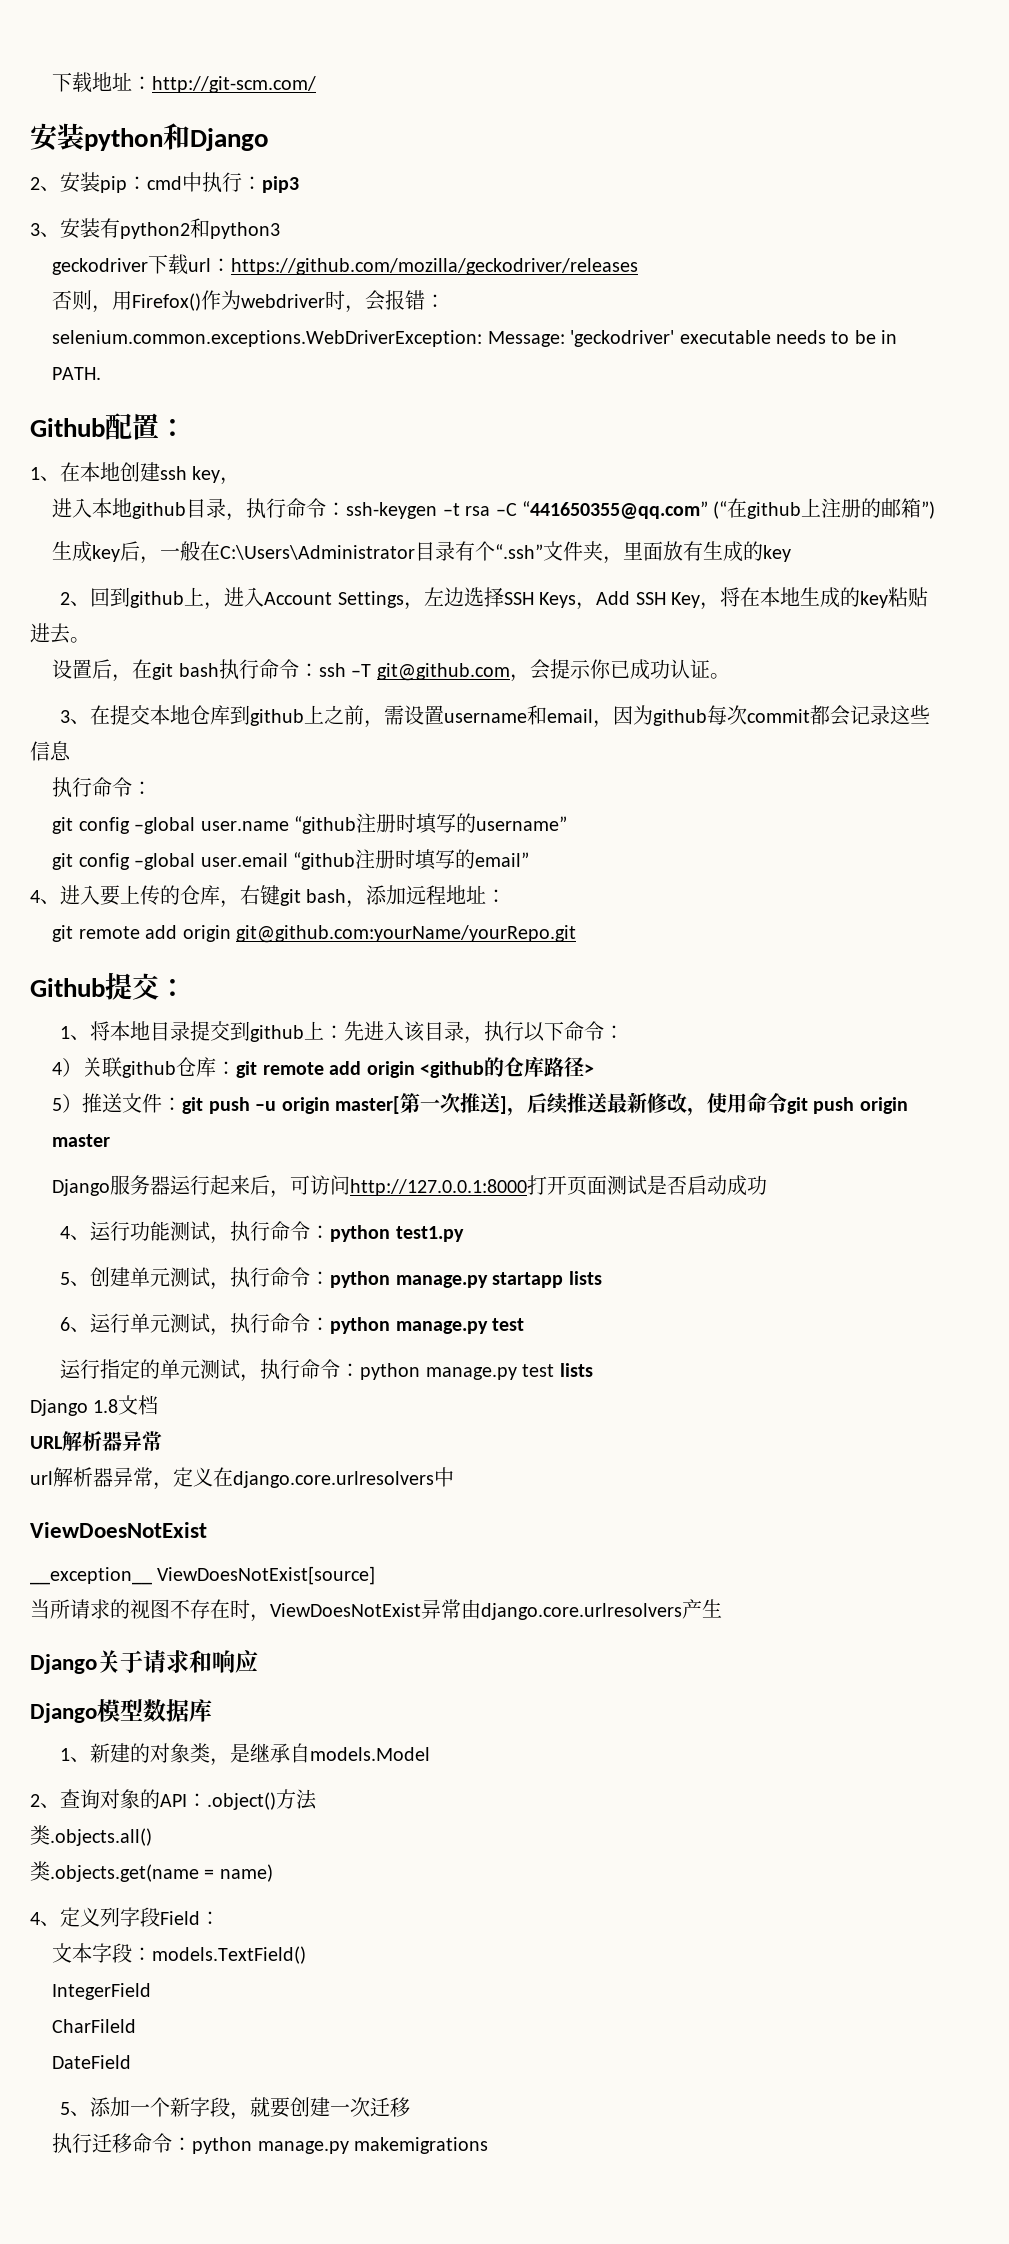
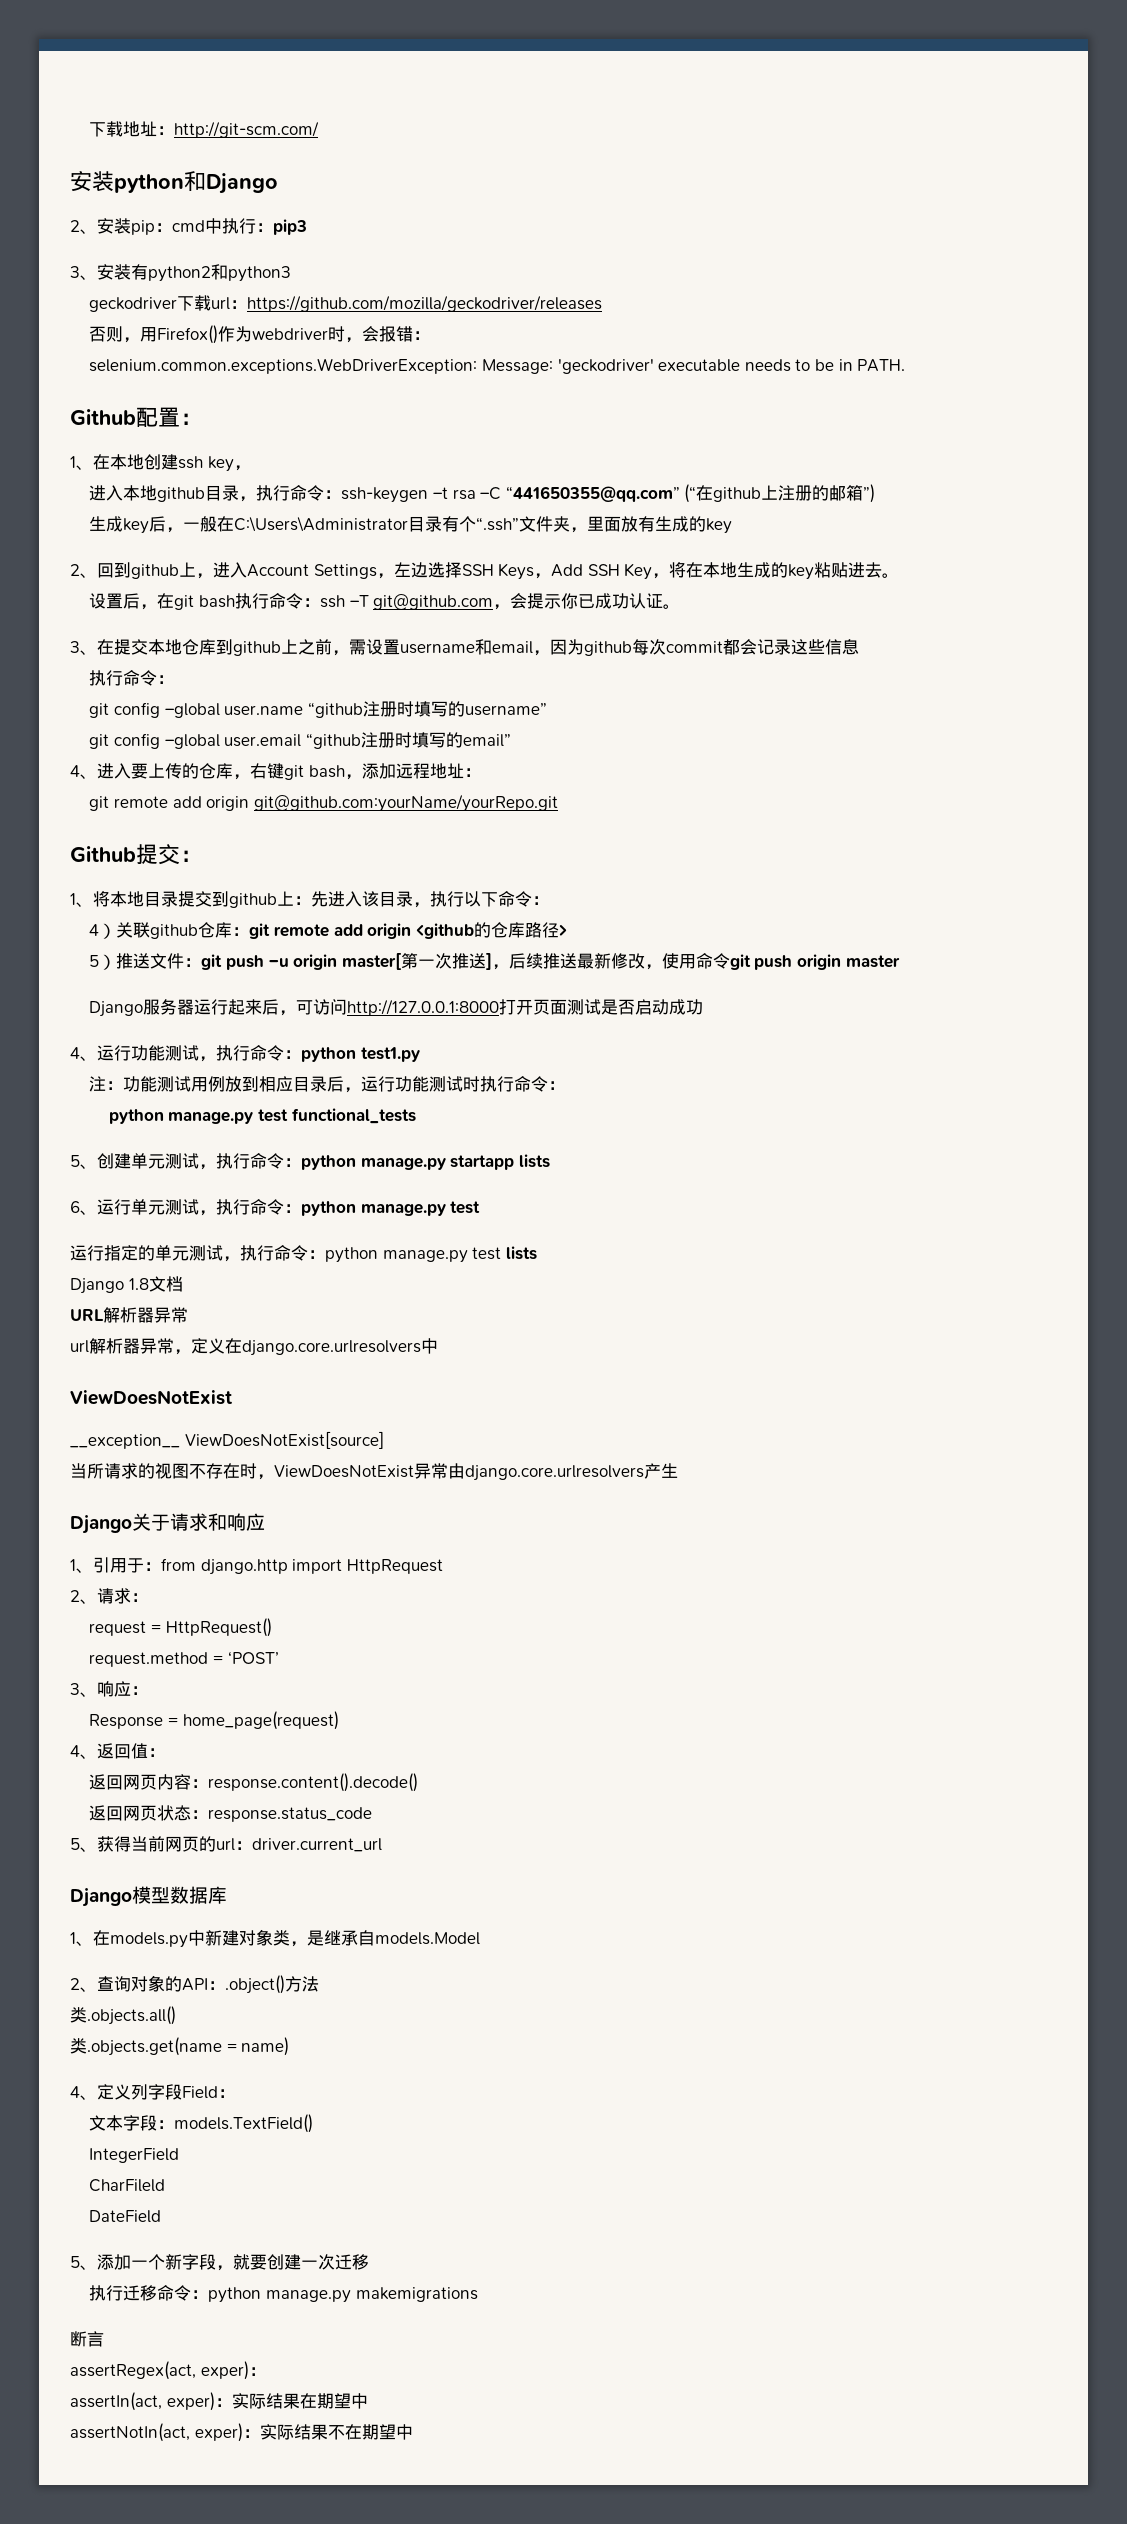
+ 注：功能测试用例放到相应目录后，运行功能测试时执行命令：
+ python manage.py test functional_tests
+ 1、引用于：from django.http import HttpRequest
+ 2、请求：
+ request = HttpRequest()
+ request.method = ‘POST’
+ 3、响应：
+ Response = home_page(request)
+ 4、返回值：
+ 返回网页内容：response.content().decode()
+ 返回网页状态：response.status_code
+ 5、获得当前网页的url：driver.current_url
- 1、新建的对象类，是继承自models.Model
+ 1、在models.py中新建对象类，是继承自models.Model
+ 断言
+ assertRegex(act, exper)：
+ assertIn(act, exper)：实际结果在期望中
+ assertNotIn(act, exper)：实际结果不在期望中

